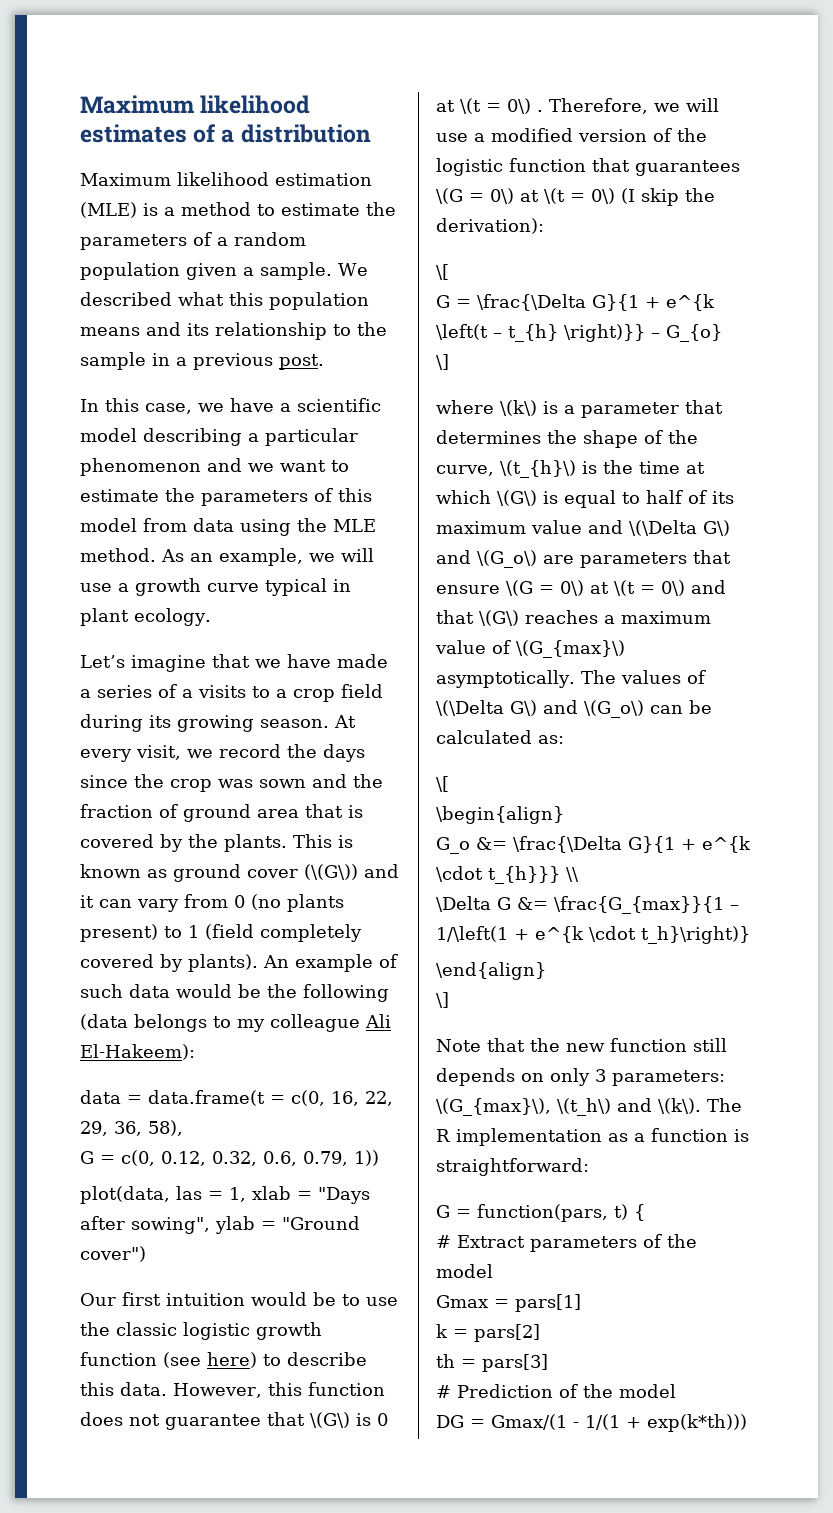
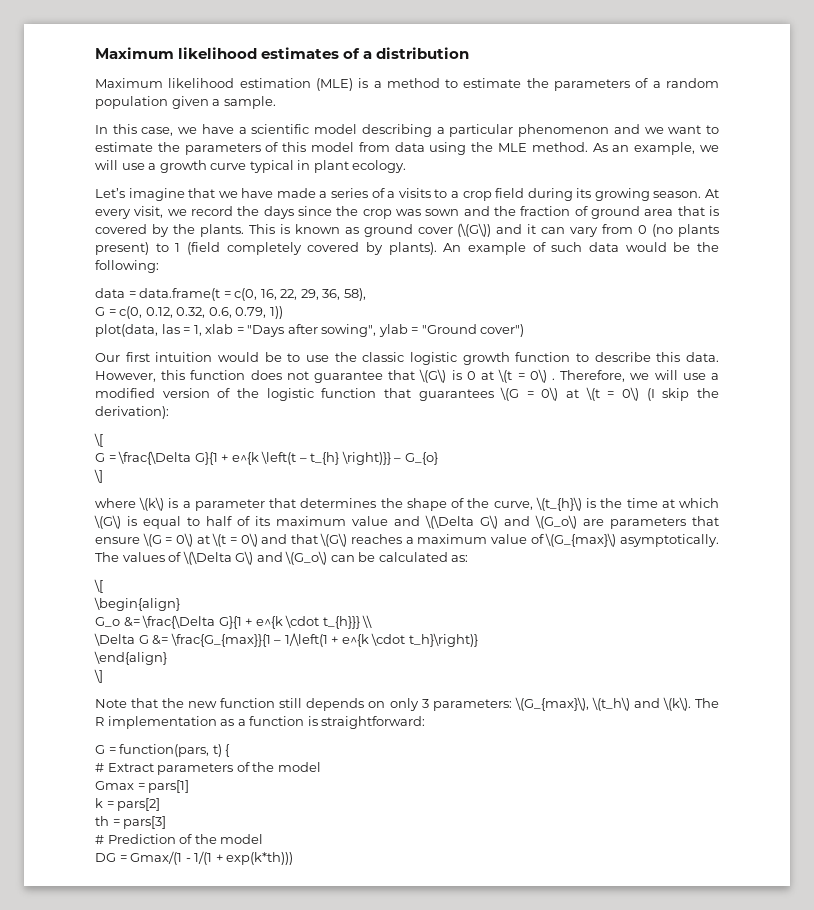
- We described what this population means and its relationship to the sample in a previous post.
- An example of such data would be the following (data belongs to my colleague Ali El-Hakeem):
+ An example of such data would be the following:
- Our first intuition would be to use the classic logistic growth function (see here) to describe this data.
+ Our first intuition would be to use the classic logistic growth function to describe this data.

